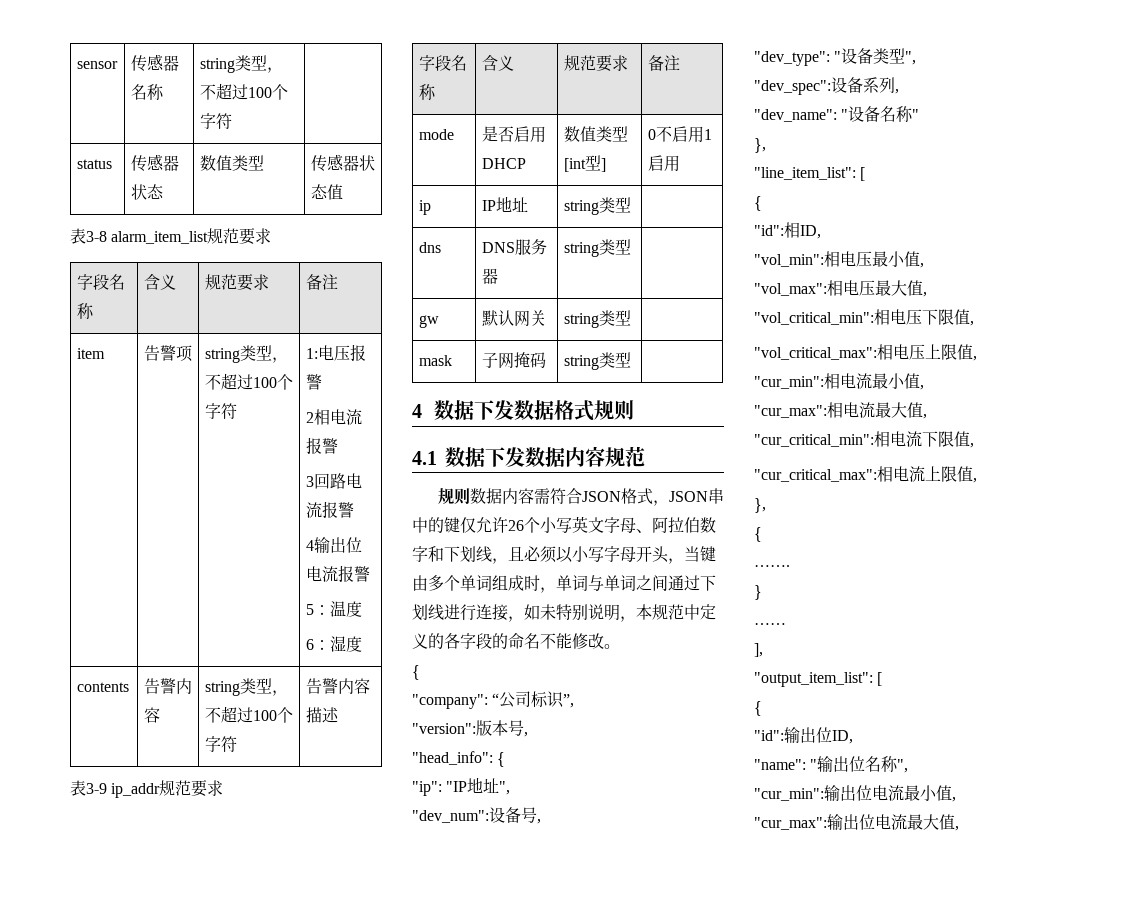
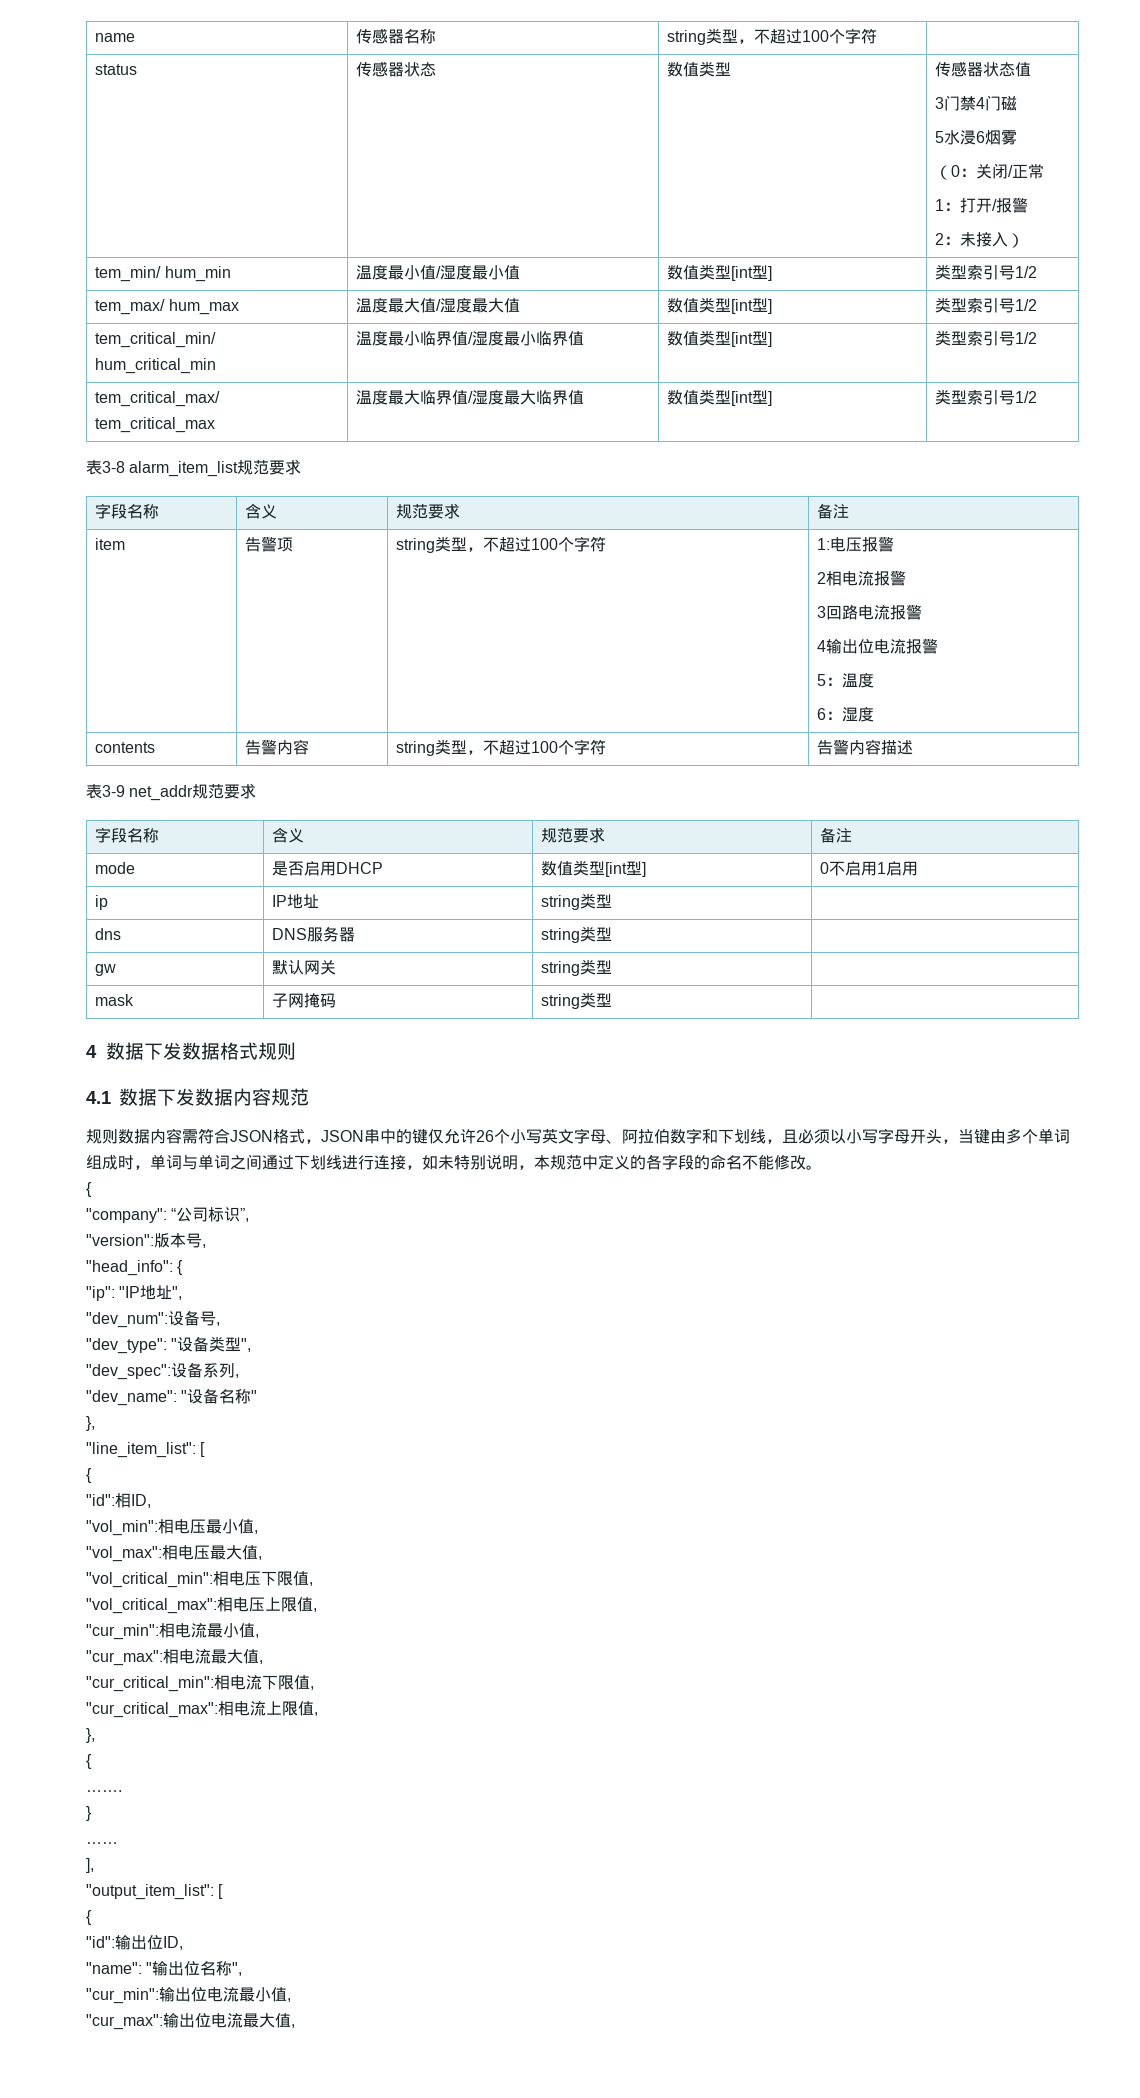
- sensor | 传感器名称 | string类型，不超过100个字符 |
+ name | 传感器名称 | string类型，不超过100个字符 |
  status | 传感器状态 | 数值类型 | 传感器状态值
+ 3门禁4门磁
+ 5水浸6烟雾
+ （0：关闭/正常
+ 1：打开/报警
+ 2：未接入）
+ tem_min/ hum_min | 温度最小值/湿度最小值 | 数值类型[int型] | 类型索引号1/2
+ tem_max/ hum_max | 温度最大值/湿度最大值 | 数值类型[int型] | 类型索引号1/2
+ tem_critical_min/ hum_critical_min | 温度最小临界值/湿度最小临界值 | 数值类型[int型] | 类型索引号1/2
+ tem_critical_max/ tem_critical_max | 温度最大临界值/湿度最大临界值 | 数值类型[int型] | 类型索引号1/2
- 表3-9 ip_addr规范要求
+ 表3-9 net_addr规范要求

